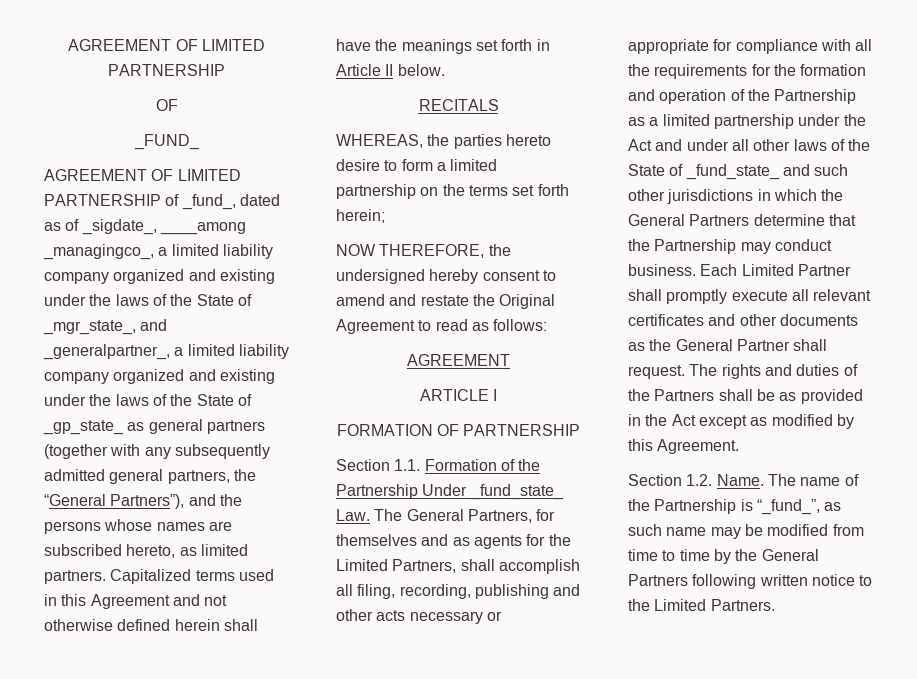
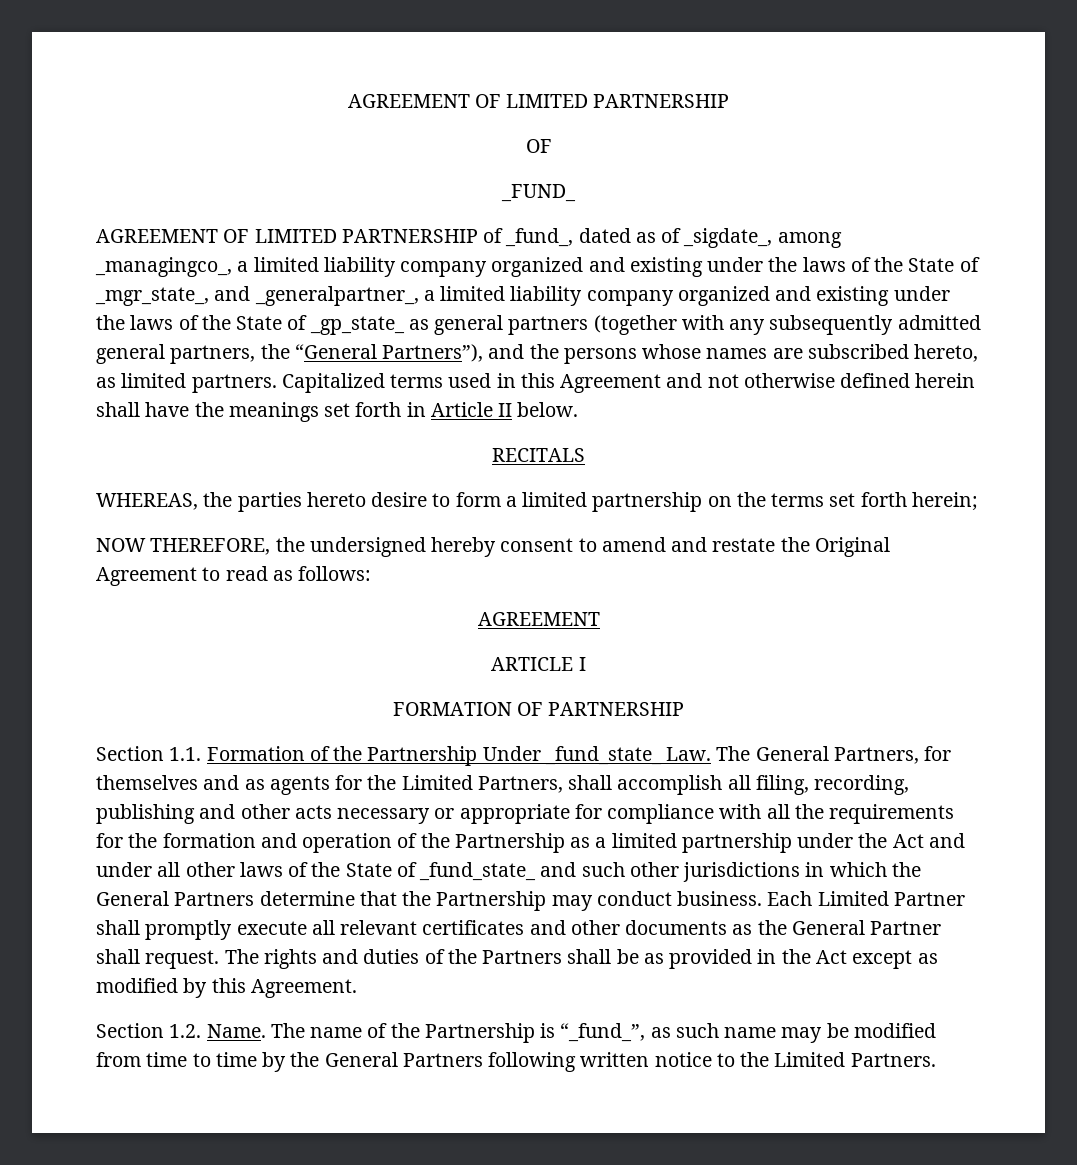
- AGREEMENT OF LIMITED PARTNERSHIP of _fund_, dated as of _sigdate_, ____among _managingco_, a limited liability company organized and existing under the laws of the State of _mgr_state_, and _generalpartner_, a limited liability company organized and existing under the laws of the State of _gp_state_ as general partners (together with any subsequently admitted general partners, the “General Partners”), and the persons whose names are subscribed hereto, as limited partners.
+ AGREEMENT OF LIMITED PARTNERSHIP of _fund_, dated as of _sigdate_, among _managingco_, a limited liability company organized and existing under the laws of the State of _mgr_state_, and _generalpartner_, a limited liability company organized and existing under the laws of the State of _gp_state_ as general partners (together with any subsequently admitted general partners, the “General Partners”), and the persons whose names are subscribed hereto, as limited partners.

